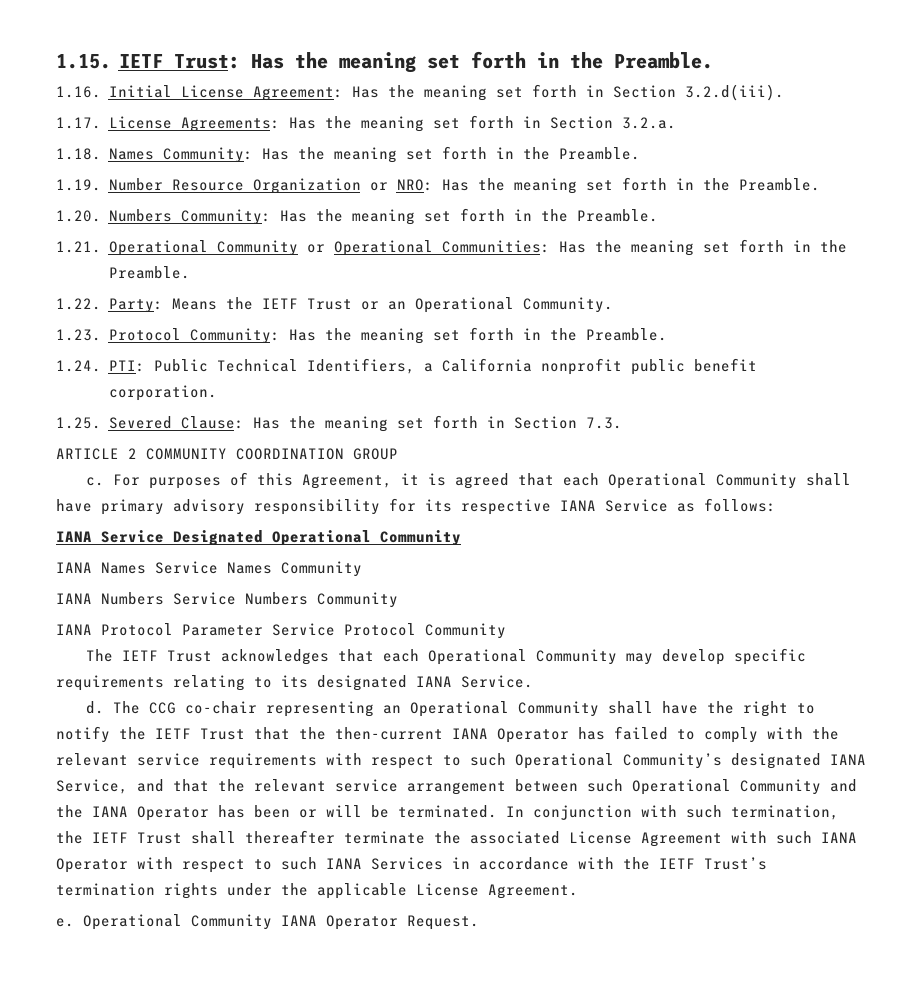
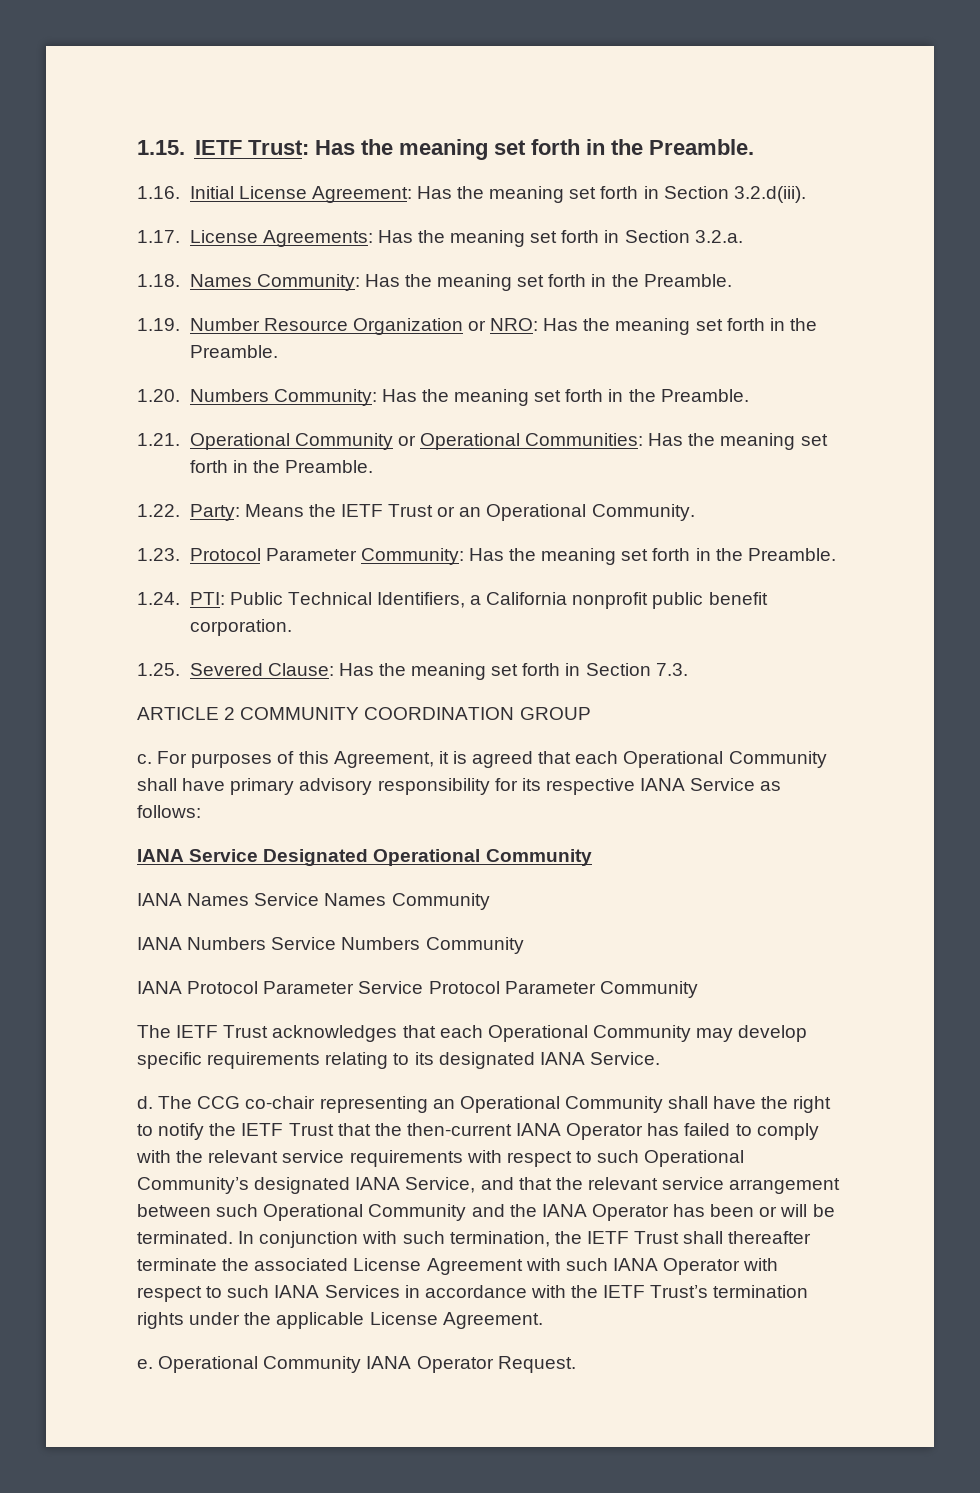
- 1.23. Protocol Community: Has the meaning set forth in the Preamble.
+ 1.23. Protocol Parameter Community: Has the meaning set forth in the Preamble.
- IANA Protocol Parameter Service Protocol Community
+ IANA Protocol Parameter Service Protocol Parameter Community

